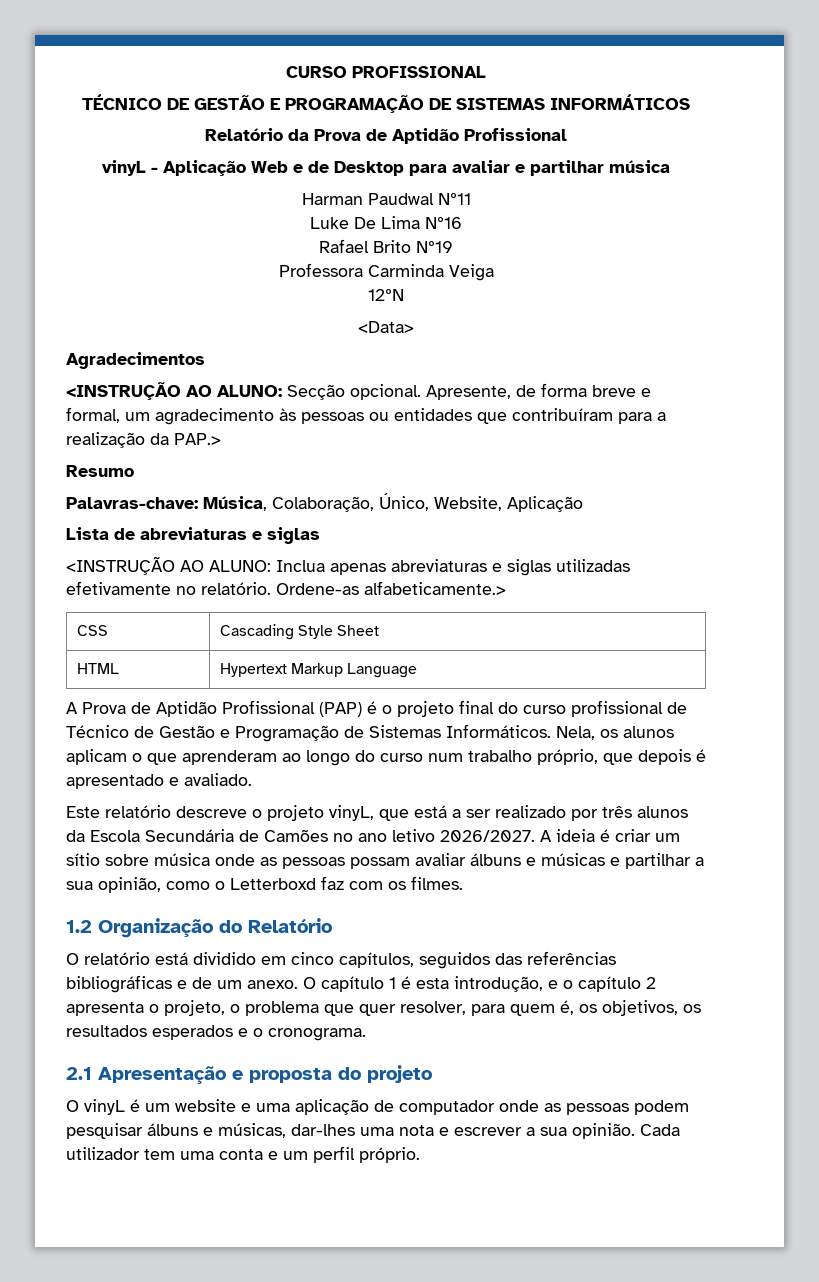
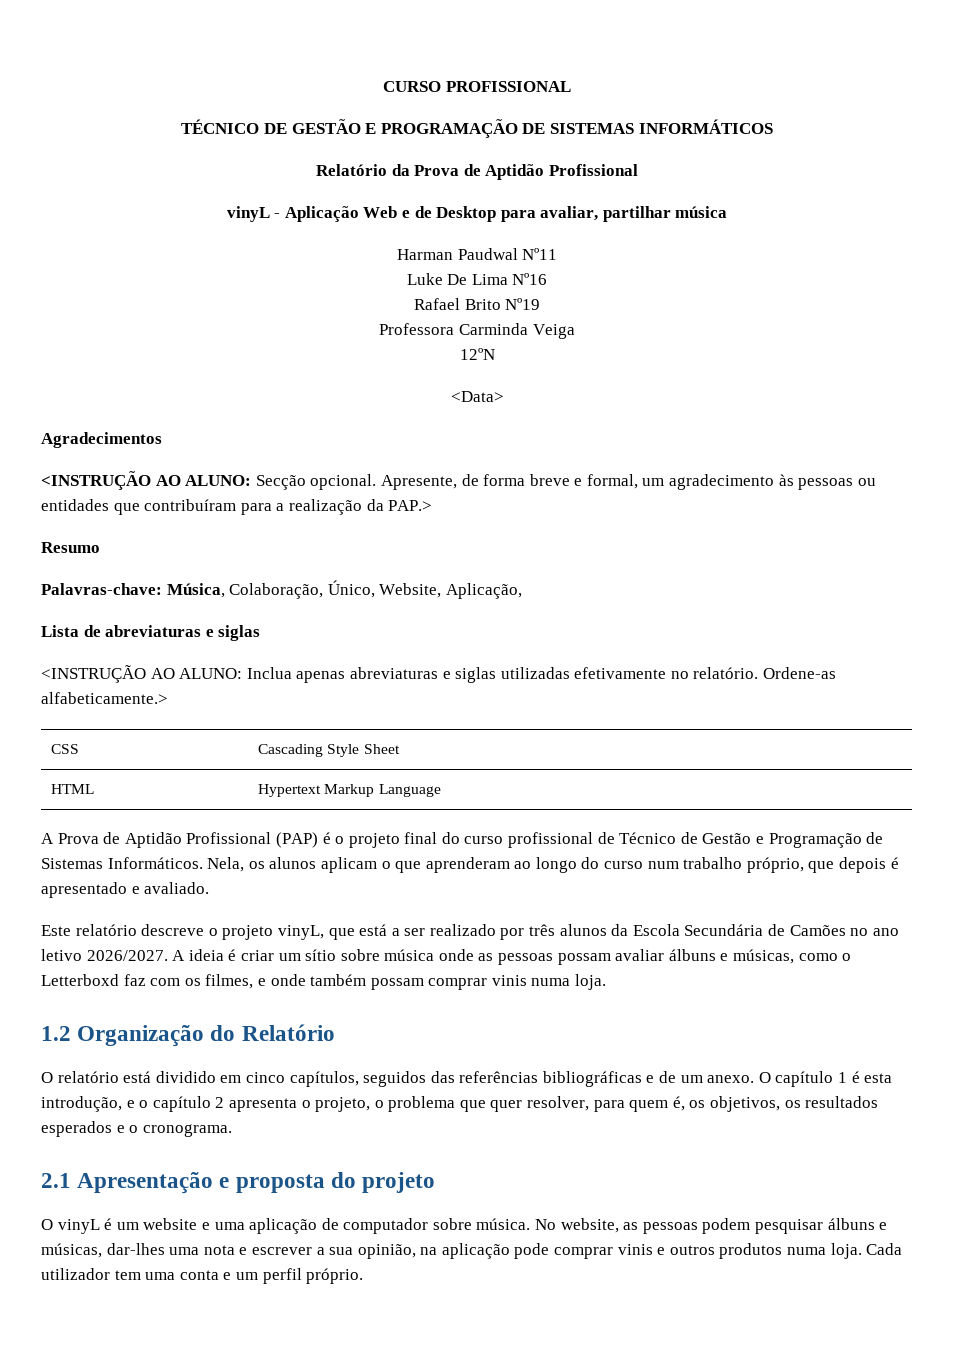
- vinyL - Aplicação Web e de Desktop para avaliar e partilhar música
+ vinyL - Aplicação Web e de Desktop para avaliar, partilhar música
- Palavras-chave: Música, Colaboração, Único, Website, Aplicação
+ Palavras-chave: Música, Colaboração, Único, Website, Aplicação,
- A ideia é criar um sítio sobre música onde as pessoas possam avaliar álbuns e músicas e partilhar a sua opinião, como o Letterboxd faz com os filmes.
+ A ideia é criar um sítio sobre música onde as pessoas possam avaliar álbuns e músicas, como o Letterboxd faz com os filmes, e onde também possam comprar vinis numa loja.
- O vinyL é um website e uma aplicação de computador onde as pessoas podem pesquisar álbuns e músicas, dar-lhes uma nota e escrever a sua opinião.
+ O vinyL é um website e uma aplicação de computador sobre música. No website, as pessoas podem pesquisar álbuns e músicas, dar-lhes uma nota e escrever a sua opinião, na aplicação pode comprar vinis e outros produtos numa loja.

